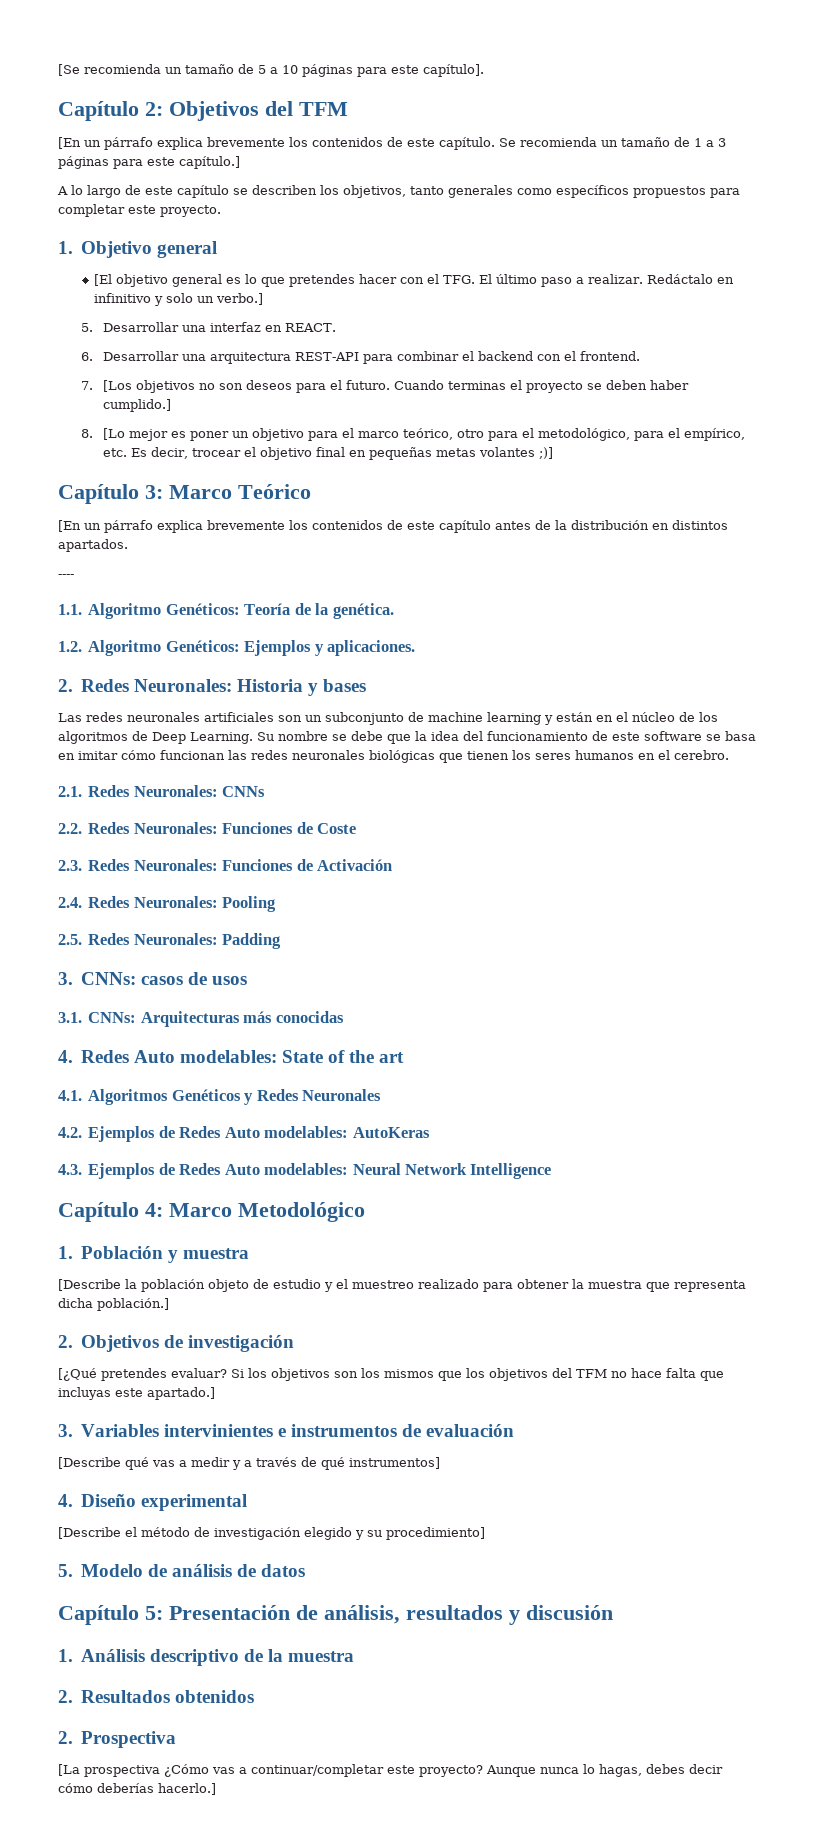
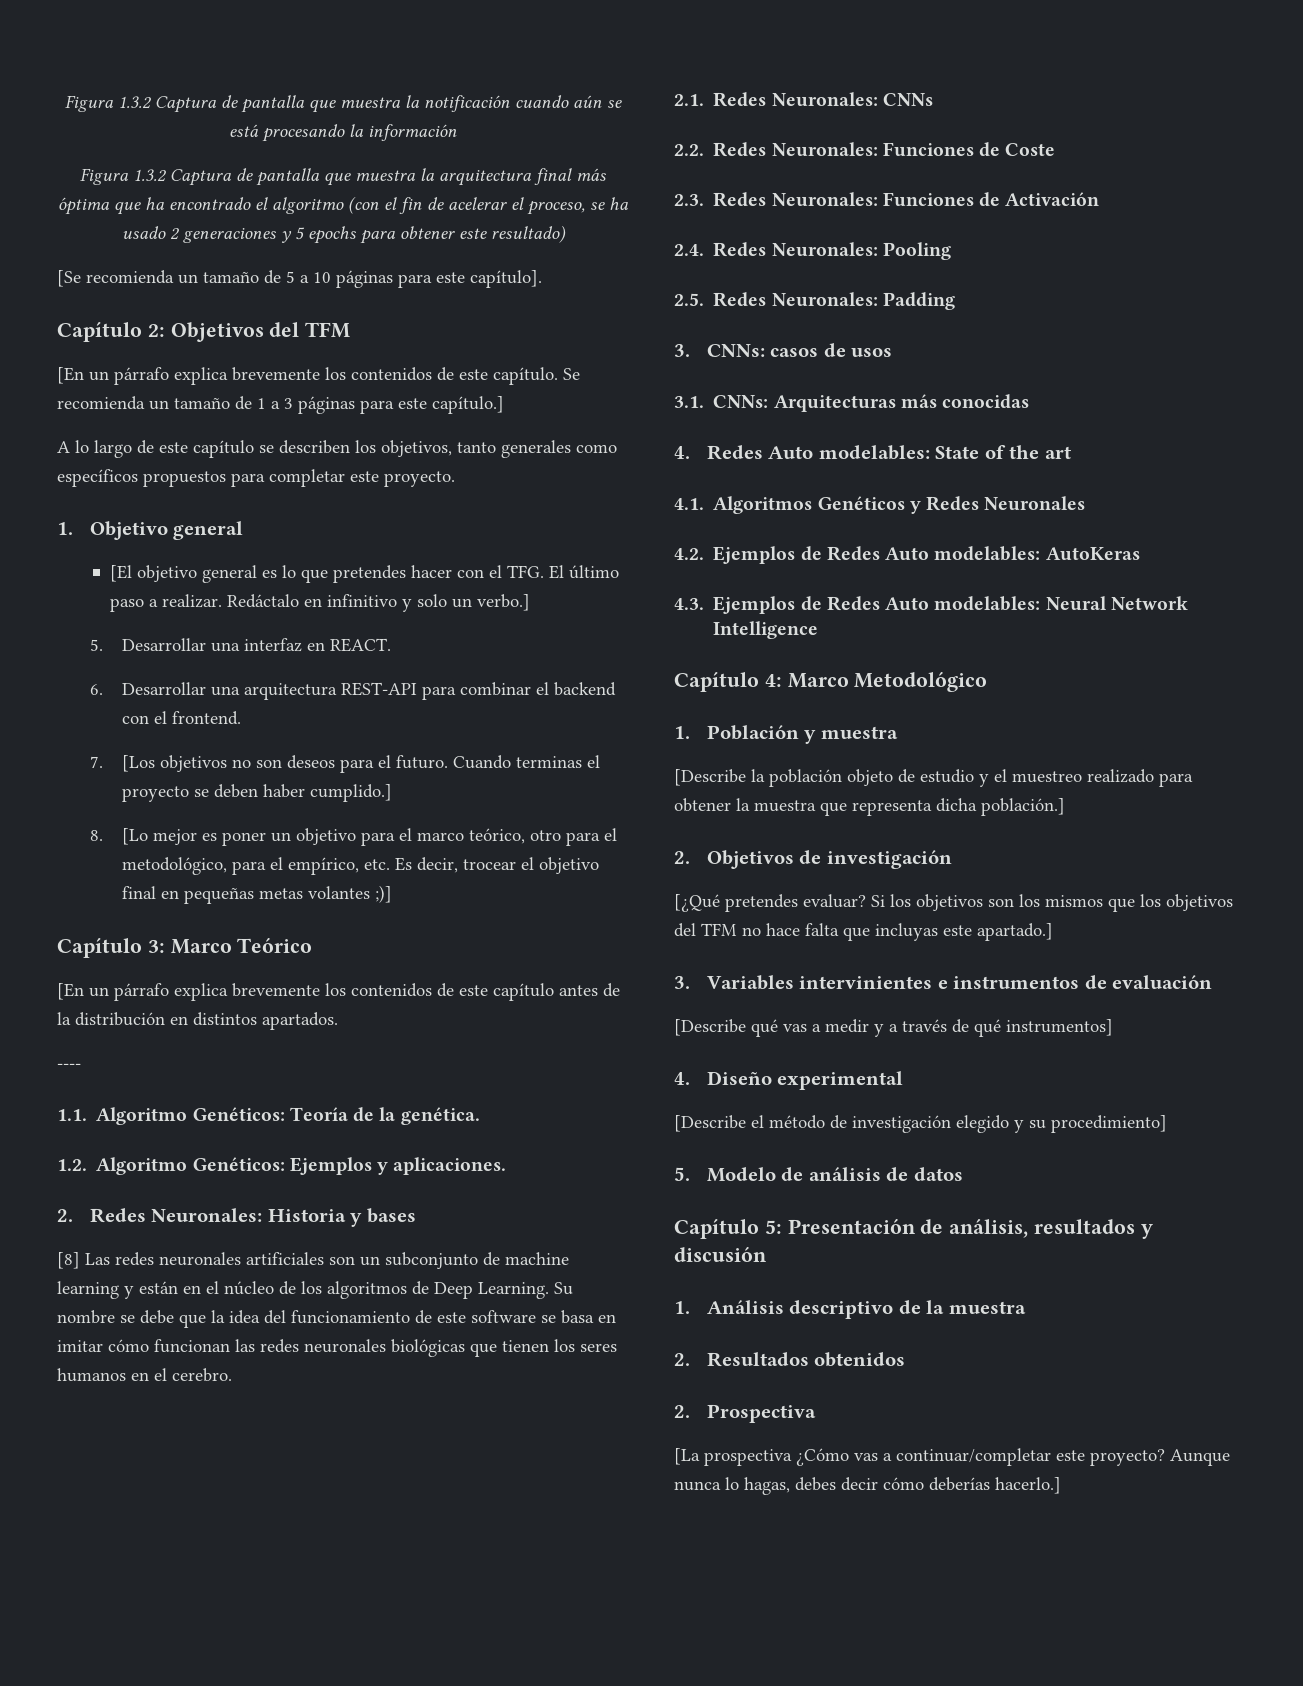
+ Figura 1.3.2 Captura de pantalla que muestra la notificación cuando aún se está procesando la información
+ Figura 1.3.2 Captura de pantalla que muestra la arquitectura final más óptima que ha encontrado el algoritmo (con el fin de acelerar el proceso, se ha usado 2 generaciones y 5 epochs para obtener este resultado)
- Las redes neuronales artificiales son un subconjunto de machine learning y están en el núcleo de los algoritmos de Deep Learning.
+ [8] Las redes neuronales artificiales son un subconjunto de machine learning y están en el núcleo de los algoritmos de Deep Learning.

